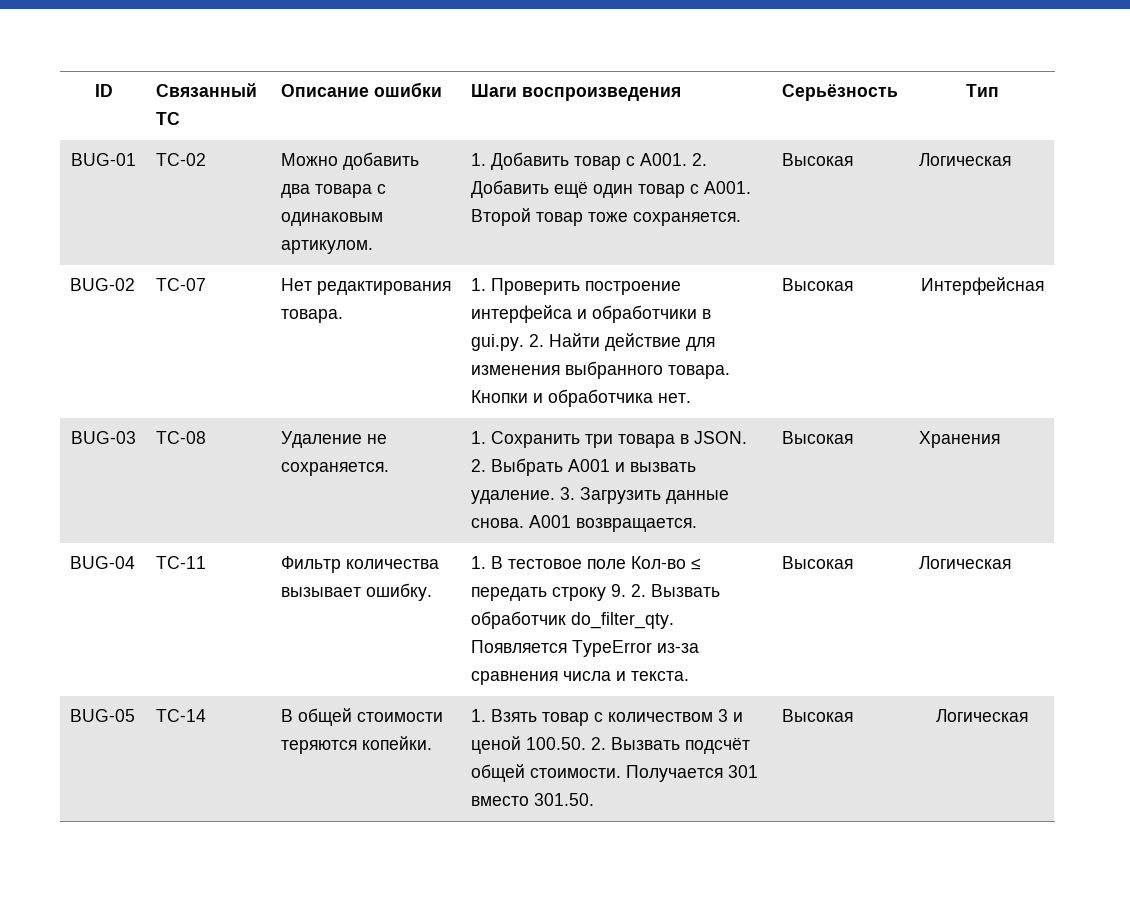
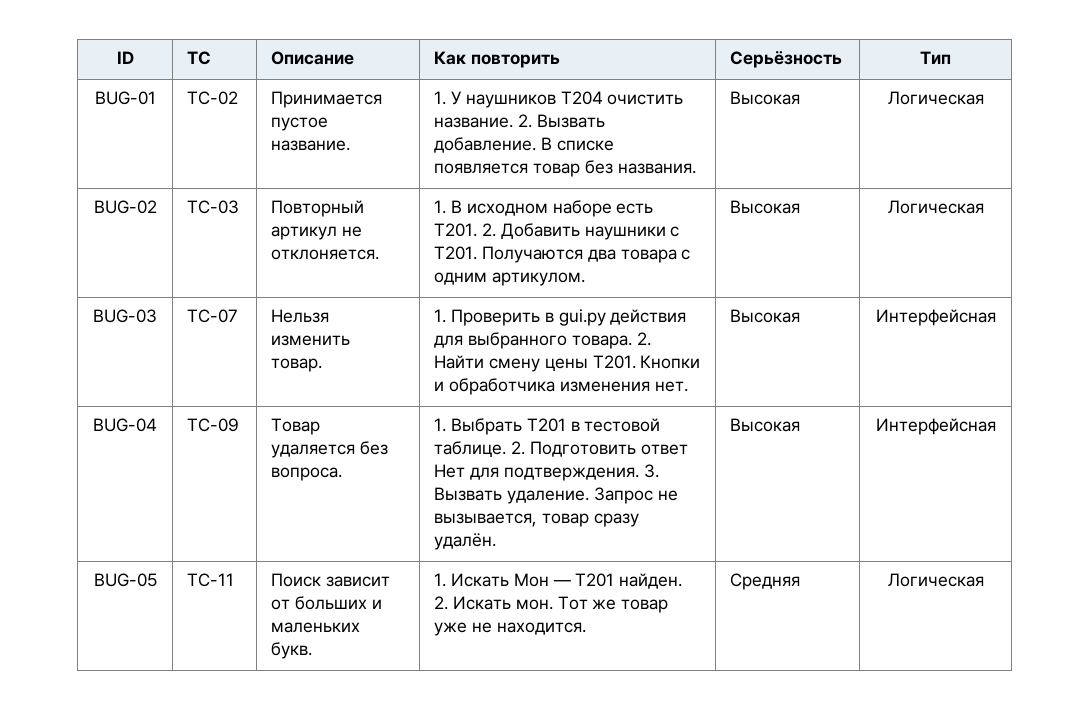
- ID | Связанный TC | Описание ошибки | Шаги воспроизведения | Серьёзность | Тип
+ ID | TC | Описание | Как повторить | Серьёзность | Тип
- BUG-01 | TC-02 | Можно добавить два товара с одинаковым артикулом. | 1. Добавить товар с A001. 2. Добавить ещё один товар с A001. Второй товар тоже сохраняется. | Высокая | Логическая
- BUG-02 | TC-07 | Нет редактирования товара. | 1. Проверить построение интерфейса и обработчики в gui.py. 2. Найти действие для изменения выбранного товара. Кнопки и обработчика нет. | Высокая | Интерфейсная
+ BUG-01 | TC-02 | Принимается пустое название. | 1. У наушников T204 очистить название. 2. Вызвать добавление. В списке появляется товар без названия. | Высокая | Логическая
+ BUG-02 | TC-03 | Повторный артикул не отклоняется. | 1. В исходном наборе есть T201. 2. Добавить наушники с T201. Получаются два товара с одним артикулом. | Высокая | Логическая
+ BUG-03 | TC-07 | Нельзя изменить товар. | 1. Проверить в gui.py действия для выбранного товара. 2. Найти смену цены T201. Кнопки и обработчика изменения нет. | Высокая | Интерфейсная
- BUG-03 | TC-08 | Удаление не сохраняется. | 1. Сохранить три товара в JSON. 2. Выбрать A001 и вызвать удаление. 3. Загрузить данные снова. A001 возвращается. | Высокая | Хранения
- BUG-04 | TC-11 | Фильтр количества вызывает ошибку. | 1. В тестовое поле Кол-во ≤ передать строку 9. 2. Вызвать обработчик do_filter_qty. Появляется TypeError из-за сравнения числа и текста. | Высокая | Логическая
- BUG-05 | TC-14 | В общей стоимости теряются копейки. | 1. Взять товар с количеством 3 и ценой 100.50. 2. Вызвать подсчёт общей стоимости. Получается 301 вместо 301.50. | Высокая | Логическая
+ BUG-04 | TC-09 | Товар удаляется без вопроса. | 1. Выбрать T201 в тестовой таблице. 2. Подготовить ответ Нет для подтверждения. 3. Вызвать удаление. Запрос не вызывается, товар сразу удалён. | Высокая | Интерфейсная
+ BUG-05 | TC-11 | Поиск зависит от больших и маленьких букв. | 1. Искать Мон — T201 найден. 2. Искать мон. Тот же товар уже не находится. | Средняя | Логическая

